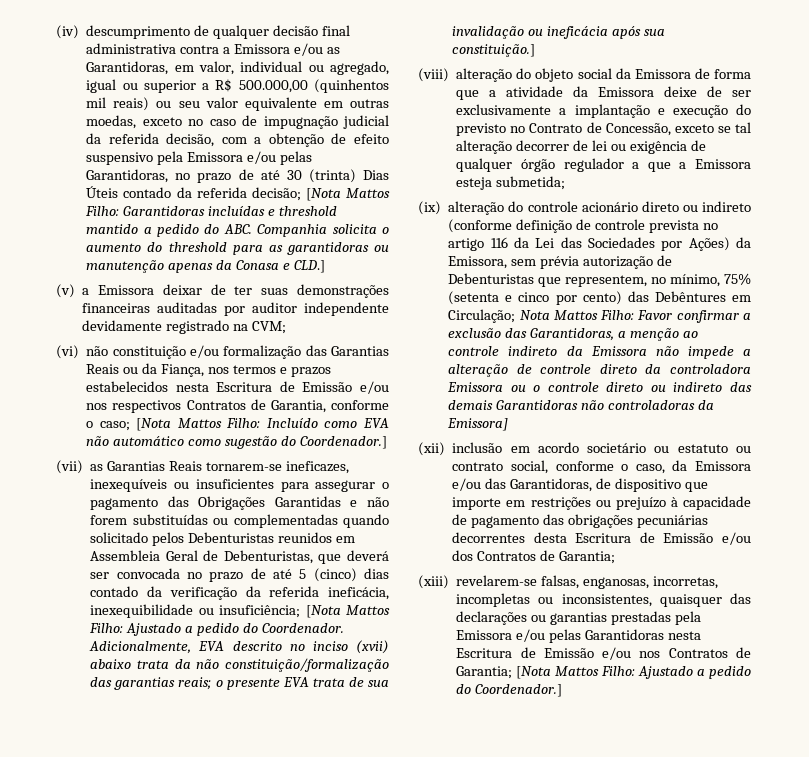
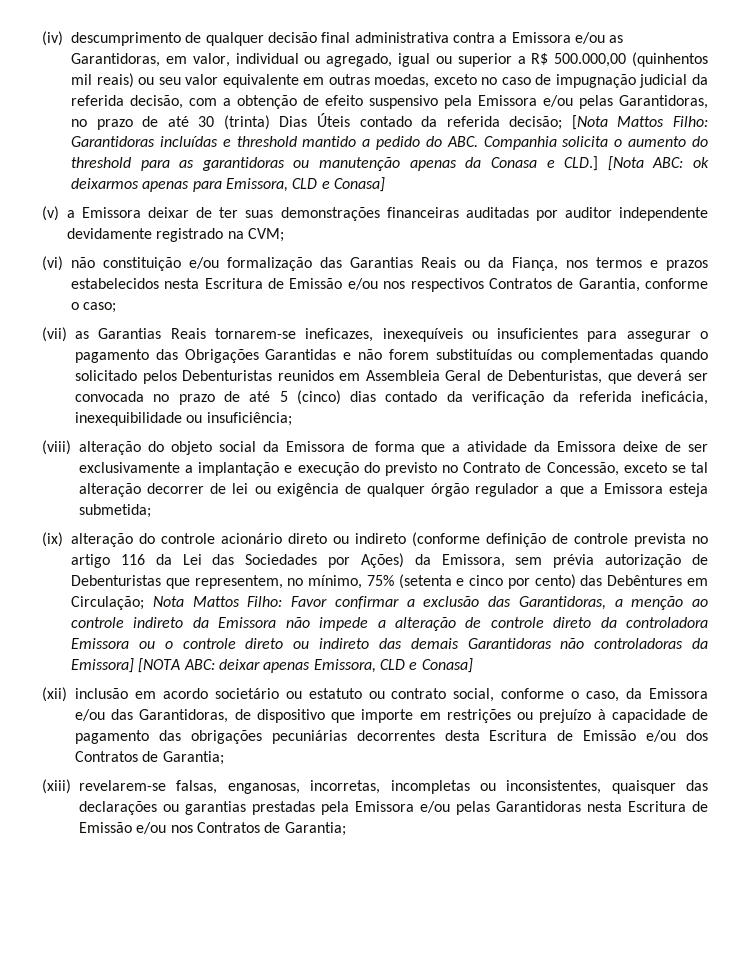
- Garantidoras incluídas e threshold mantido a pedido do ABC. Companhia solicita o aumento do threshold para as garantidoras ou manutenção apenas da Conasa e CLD.]
+ Garantidoras incluídas e threshold mantido a pedido do ABC. Companhia solicita o aumento do threshold para as garantidoras ou manutenção apenas da Conasa e CLD.] [Nota ABC: ok deixarmos apenas para Emissora, CLD e Conasa]
- (vi) não constituição e/ou formalização das Garantias Reais ou da Fiança, nos termos e prazos estabelecidos nesta Escritura de Emissão e/ou nos respectivos Contratos de Garantia, conforme o caso; [Nota Mattos Filho: Incluído como EVA não automático como sugestão do Coordenador.]
+ (vi) não constituição e/ou formalização das Garantias Reais ou da Fiança, nos termos e prazos estabelecidos nesta Escritura de Emissão e/ou nos respectivos Contratos de Garantia, conforme o caso;
- (vii) as Garantias Reais tornarem-se ineficazes, inexequíveis ou insuficientes para assegurar o pagamento das Obrigações Garantidas e não forem substituídas ou complementadas quando solicitado pelos Debenturistas reunidos em Assembleia Geral de Debenturistas, que deverá ser convocada no prazo de até 5 (cinco) dias contado da verificação da referida ineficácia, inexequibilidade ou insuficiência; [Nota Mattos Filho: Ajustado a pedido do Coordenador. Adicionalmente, EVA descrito no inciso (xvii) abaixo trata da não constituição/formalização das garantias reais; o presente EVA trata de sua invalidação ou ineficácia após sua constituição.]
+ (vii) as Garantias Reais tornarem-se ineficazes, inexequíveis ou insuficientes para assegurar o pagamento das Obrigações Garantidas e não forem substituídas ou complementadas quando solicitado pelos Debenturistas reunidos em Assembleia Geral de Debenturistas, que deverá ser convocada no prazo de até 5 (cinco) dias contado da verificação da referida ineficácia, inexequibilidade ou insuficiência;
- Favor confirmar a exclusão das Garantidoras, a menção ao controle indireto da Emissora não impede a alteração de controle direto da controladora Emissora ou o controle direto ou indireto das demais Garantidoras não controladoras da Emissora]
+ Favor confirmar a exclusão das Garantidoras, a menção ao controle indireto da Emissora não impede a alteração de controle direto da controladora Emissora ou o controle direto ou indireto das demais Garantidoras não controladoras da Emissora] [NOTA ABC: deixar apenas Emissora, CLD e Conasa]
- (xiii) revelarem-se falsas, enganosas, incorretas, incompletas ou inconsistentes, quaisquer das declarações ou garantias prestadas pela Emissora e/ou pelas Garantidoras nesta Escritura de Emissão e/ou nos Contratos de Garantia; [Nota Mattos Filho: Ajustado a pedido do Coordenador.]
+ (xiii) revelarem-se falsas, enganosas, incorretas, incompletas ou inconsistentes, quaisquer das declarações ou garantias prestadas pela Emissora e/ou pelas Garantidoras nesta Escritura de Emissão e/ou nos Contratos de Garantia;

